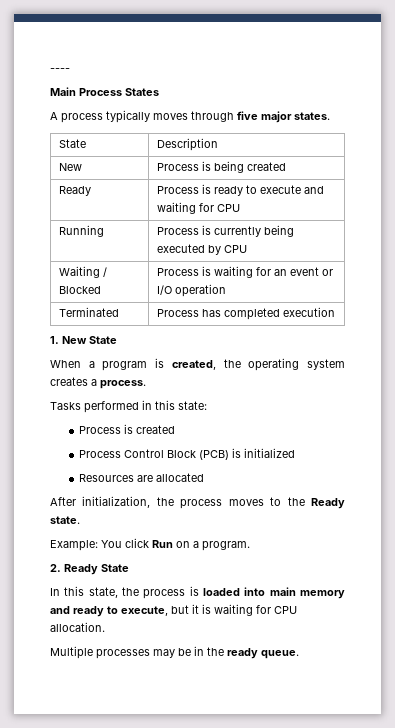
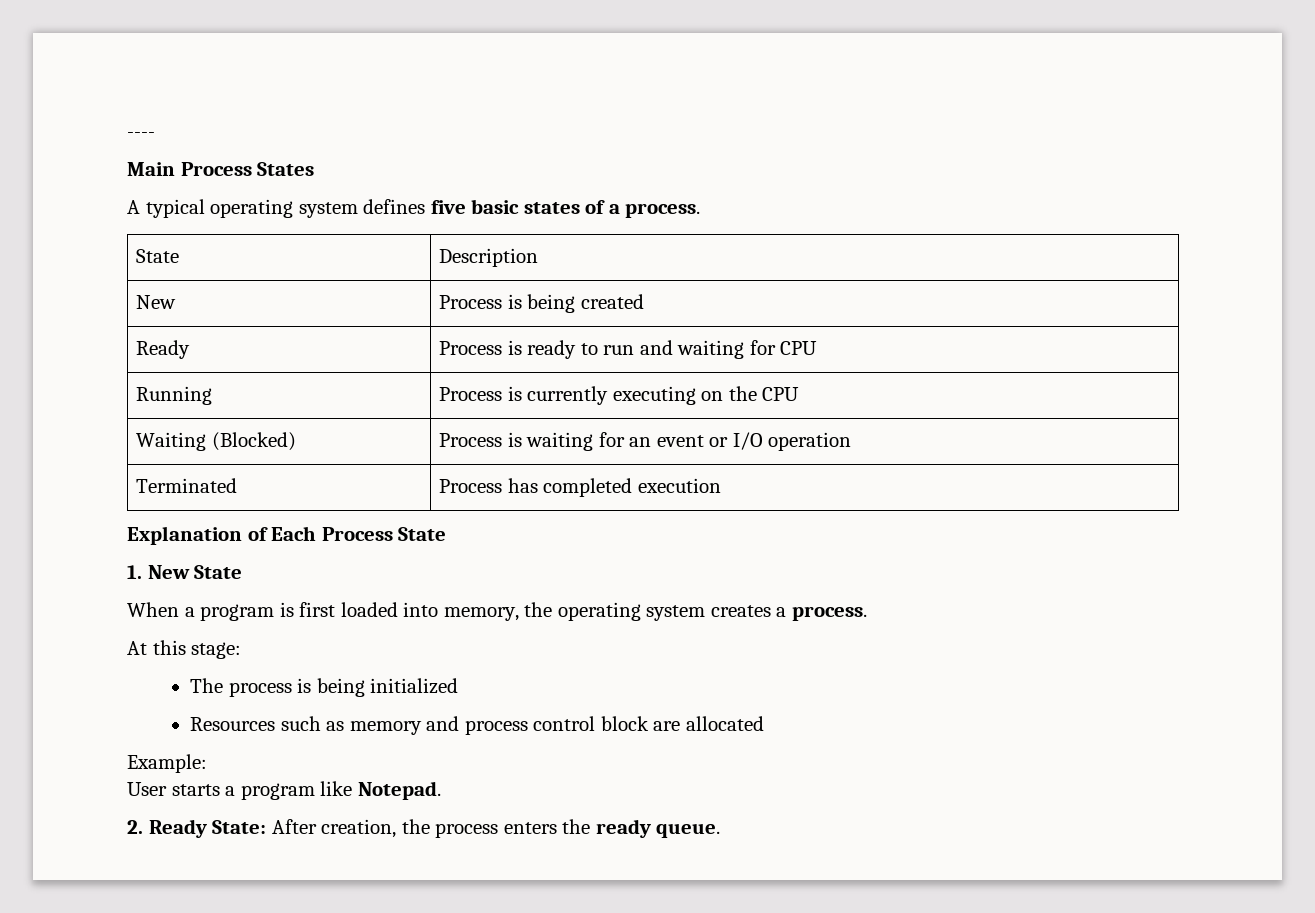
- A process typically moves through five major states.
+ A typical operating system defines five basic states of a process.
- Ready | Process is ready to execute and waiting for CPU
+ Ready | Process is ready to run and waiting for CPU
- Running | Process is currently being executed by CPU
+ Running | Process is currently executing on the CPU
- Waiting / Blocked | Process is waiting for an event or I/O operation
+ Waiting (Blocked) | Process is waiting for an event or I/O operation
+ Explanation of Each Process State
- When a program is created, the operating system creates a process.
+ When a program is first loaded into memory, the operating system creates a process.
- Tasks performed in this state:
- Process is created
- Process Control Block (PCB) is initialized
- Resources are allocated
- After initialization, the process moves to the Ready state.
- Example: You click Run on a program.
- 2. Ready State
- In this state, the process is loaded into main memory and ready to execute, but it is waiting for CPU allocation.
- Multiple processes may be in the ready queue.
+ At this stage:
+ The process is being initialized
+ Resources such as memory and process control block are allocated
+ Example:
+ User starts a program like Notepad.
+ 2. Ready State: After creation, the process enters the ready queue.

